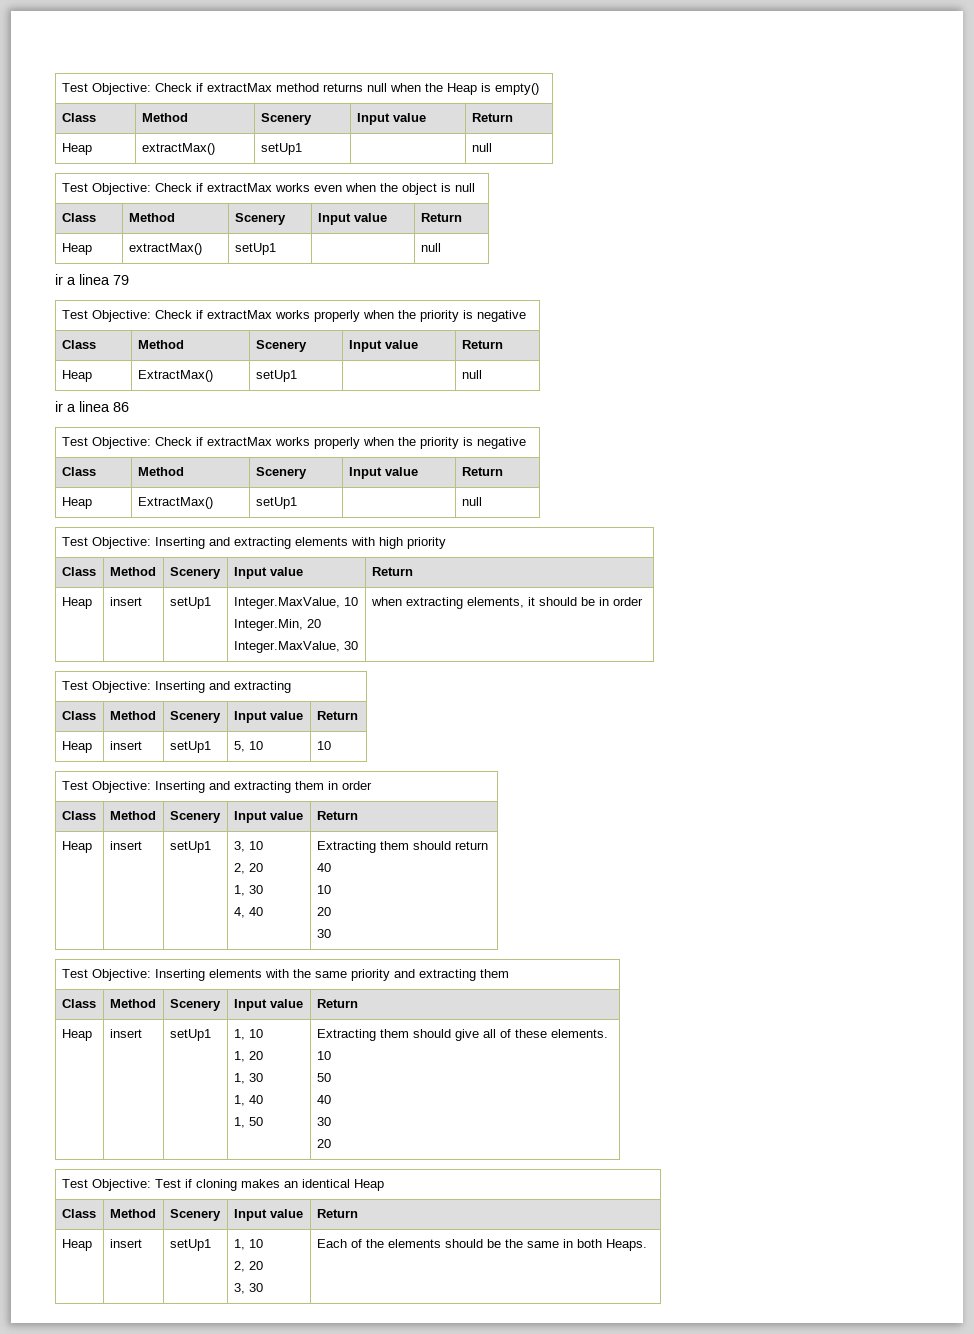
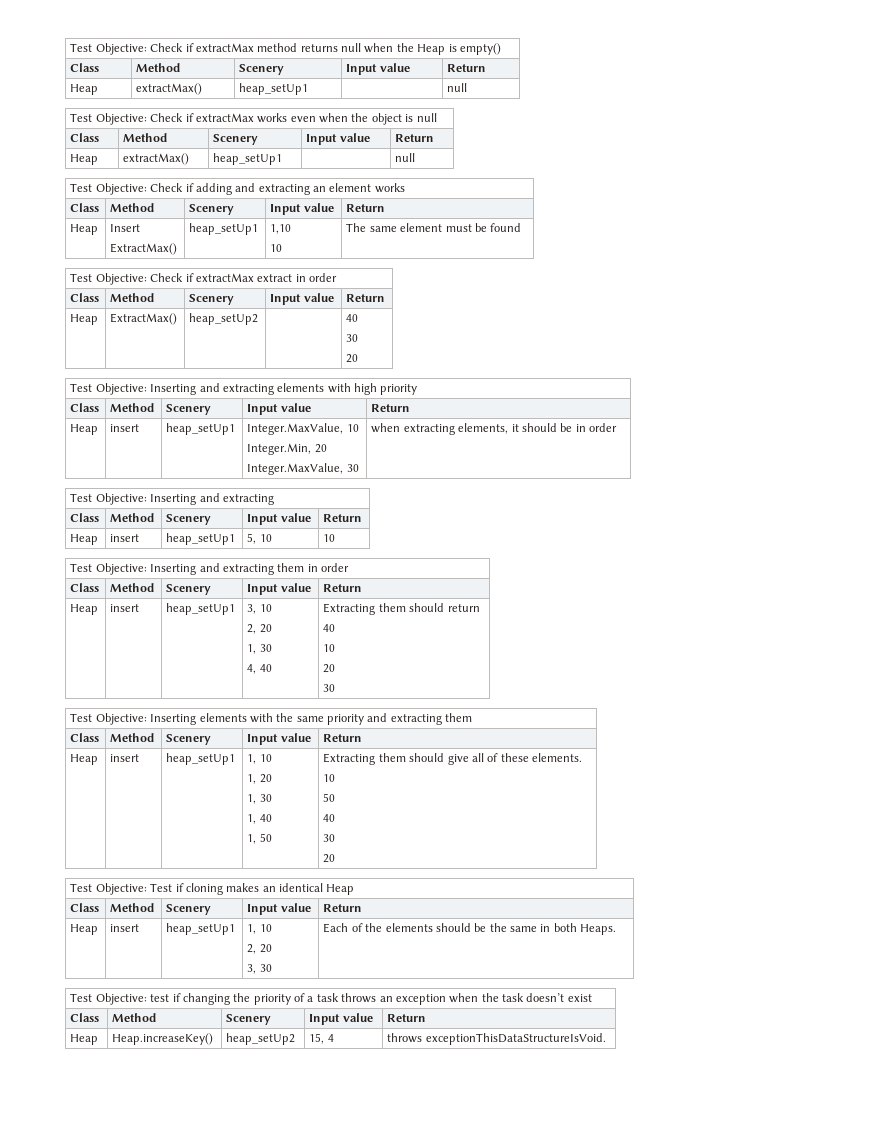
  Test Objective: Check if extractMax method returns null when the Heap is empty()
  Class | Method | Scenery | Input value | Return
- Heap | extractMax() | setUp1 | | null
+ Heap | extractMax() | heap_setUp1 | | null
  Test Objective: Check if extractMax works even when the object is null
  Class | Method | Scenery | Input value | Return
- Heap | extractMax() | setUp1 | | null
- ir a linea 79
- Test Objective: Check if extractMax works properly when the priority is negative
+ Heap | extractMax() | heap_setUp1 | | null
+ Test Objective: Check if adding and extracting an element works
  Class | Method | Scenery | Input value | Return
- Heap | ExtractMax() | setUp1 | | null
- ir a linea 86
- Test Objective: Check if extractMax works properly when the priority is negative
+ Heap | Insert
+ ExtractMax() | heap_setUp1 | 1,10
+ 10 | The same element must be found
+ Test Objective: Check if extractMax extract in order
  Class | Method | Scenery | Input value | Return
- Heap | ExtractMax() | setUp1 | | null
+ Heap | ExtractMax() | heap_setUp2 | | 40
+ 30
+ 20
- Heap | insert | setUp1 | Integer.MaxValue, 10
+ Heap | insert | heap_setUp1 | Integer.MaxValue, 10
- Heap | insert | setUp1 | 5, 10 | 10
+ Heap | insert | heap_setUp1 | 5, 10 | 10
- Heap | insert | setUp1 | 3, 10
+ Heap | insert | heap_setUp1 | 3, 10
  Test Objective: Inserting elements with the same priority and extracting them
  Class | Method | Scenery | Input value | Return
- Heap | insert | setUp1 | 1, 10
+ Heap | insert | heap_setUp1 | 1, 10
  Test Objective: Test if cloning makes an identical Heap
  Class | Method | Scenery | Input value | Return
- Heap | insert | setUp1 | 1, 10
+ Heap | insert | heap_setUp1 | 1, 10
+ Test Objective: test if changing the priority of a task throws an exception when the task doesn’t exist
+ Class | Method | Scenery | Input value | Return
+ Heap | Heap.increaseKey() | heap_setUp2 | 15, 4 | throws exceptionThisDataStructureIsVoid.

